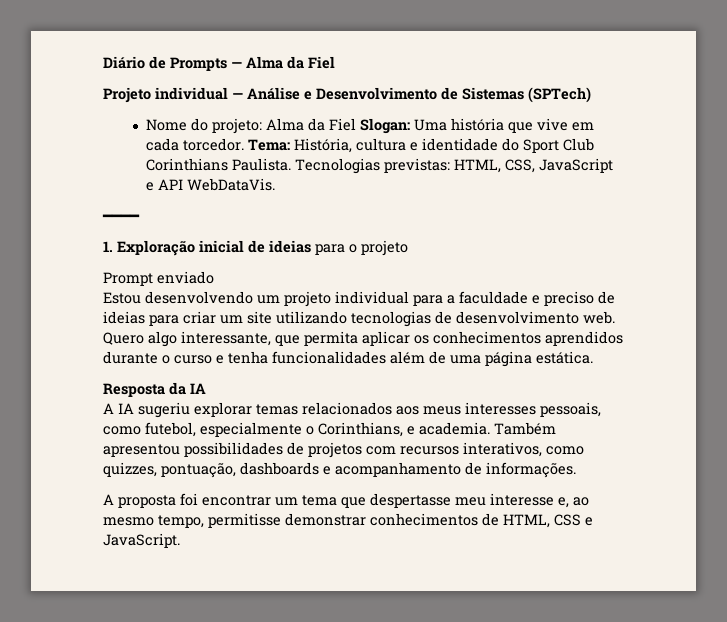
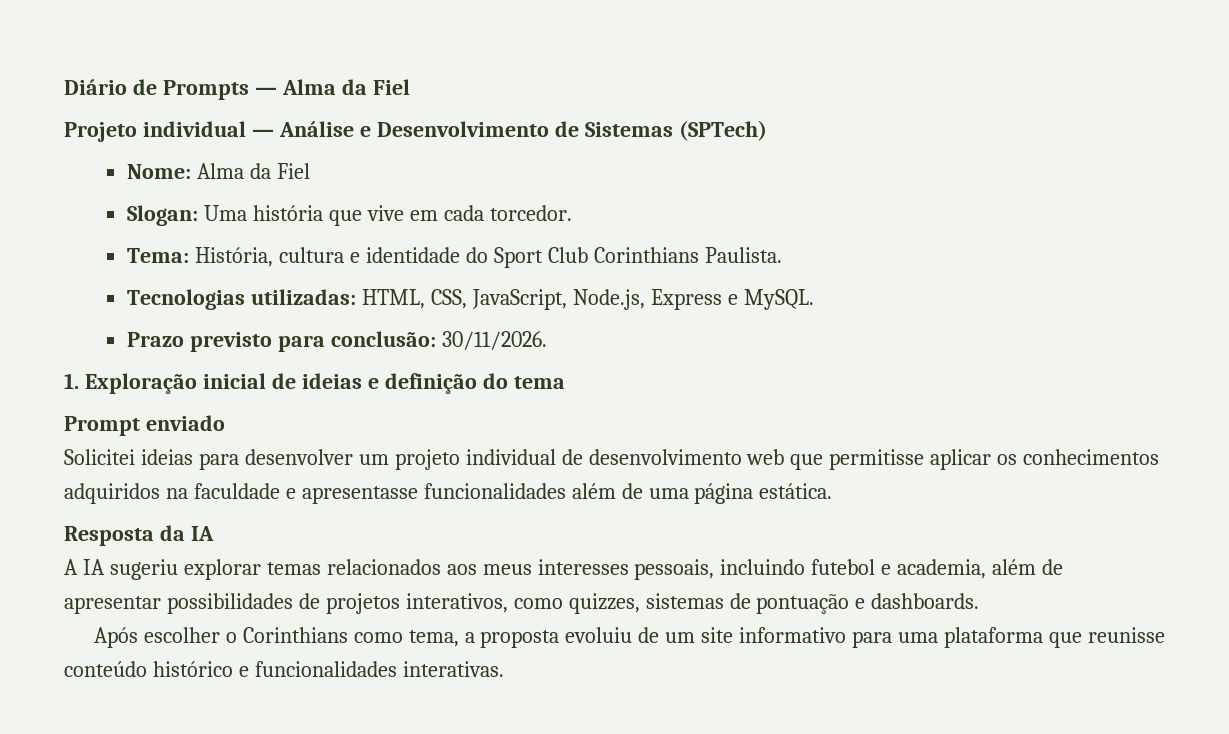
- Nome do projeto: Alma da Fiel Slogan: Uma história que vive em cada torcedor. Tema: História, cultura e identidade do Sport Club Corinthians Paulista. Tecnologias previstas: HTML, CSS, JavaScript e API WebDataVis.
- ━━━━
+ Nome: Alma da Fiel
+ Slogan: Uma história que vive em cada torcedor.
+ Tema: História, cultura e identidade do Sport Club Corinthians Paulista.
+ Tecnologias utilizadas: HTML, CSS, JavaScript, Node.js, Express e MySQL.
+ Prazo previsto para conclusão: 30/11/2026.
- 1. Exploração inicial de ideias para o projeto
+ 1. Exploração inicial de ideias e definição do tema
  Prompt enviado
- Estou desenvolvendo um projeto individual para a faculdade e preciso de ideias para criar um site utilizando tecnologias de desenvolvimento web. Quero algo interessante, que permita aplicar os conhecimentos aprendidos durante o curso e tenha funcionalidades além de uma página estática.
+ Solicitei ideias para desenvolver um projeto individual de desenvolvimento web que permitisse aplicar os conhecimentos adquiridos na faculdade e apresentasse funcionalidades além de uma página estática.
- A IA sugeriu explorar temas relacionados aos meus interesses pessoais, como futebol, especialmente o Corinthians, e academia. Também apresentou possibilidades de projetos com recursos interativos, como quizzes, pontuação, dashboards e acompanhamento de informações.
- A proposta foi encontrar um tema que despertasse meu interesse e, ao mesmo tempo, permitisse demonstrar conhecimentos de HTML, CSS e JavaScript.
+ A IA sugeriu explorar temas relacionados aos meus interesses pessoais, incluindo futebol e academia, além de apresentar possibilidades de projetos interativos, como quizzes, sistemas de pontuação e dashboards.
+ Após escolher o Corinthians como tema, a proposta evoluiu de um site informativo para uma plataforma que reunisse conteúdo histórico e funcionalidades interativas.

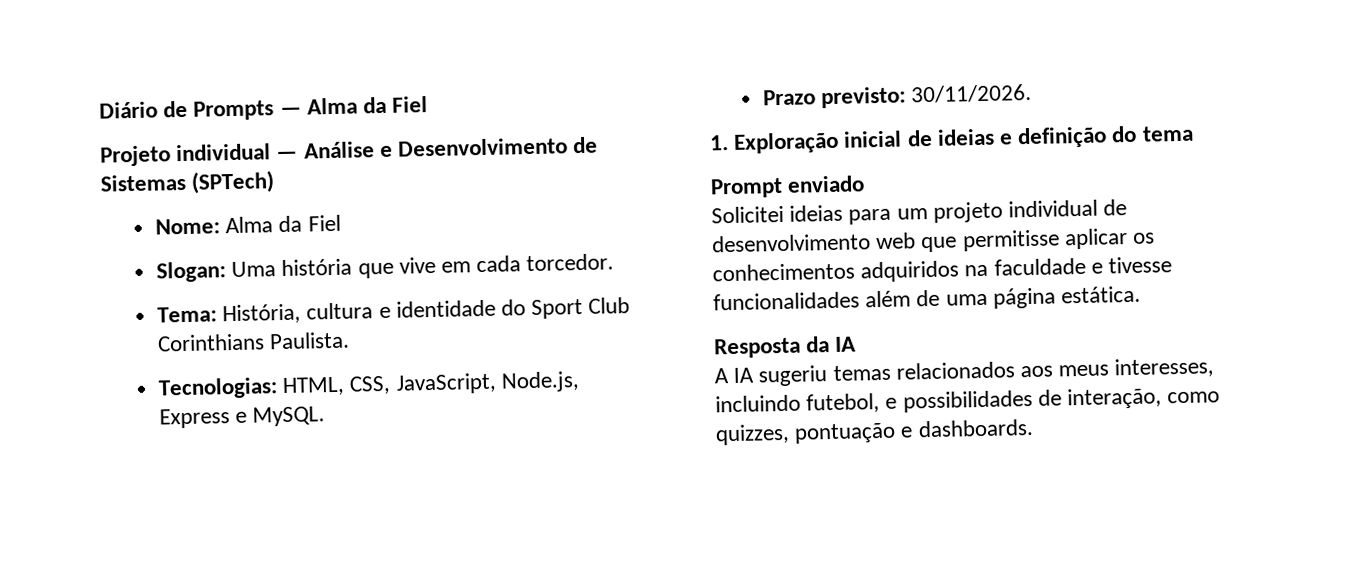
- Tecnologias utilizadas: HTML, CSS, JavaScript, Node.js, Express e MySQL.
+ Tecnologias: HTML, CSS, JavaScript, Node.js, Express e MySQL.
- Prazo previsto para conclusão: 30/11/2026.
+ Prazo previsto: 30/11/2026.
- Solicitei ideias para desenvolver um projeto individual de desenvolvimento web que permitisse aplicar os conhecimentos adquiridos na faculdade e apresentasse funcionalidades além de uma página estática.
+ Solicitei ideias para um projeto individual de desenvolvimento web que permitisse aplicar os conhecimentos adquiridos na faculdade e tivesse funcionalidades além de uma página estática.
- A IA sugeriu explorar temas relacionados aos meus interesses pessoais, incluindo futebol e academia, além de apresentar possibilidades de projetos interativos, como quizzes, sistemas de pontuação e dashboards.
- Após escolher o Corinthians como tema, a proposta evoluiu de um site informativo para uma plataforma que reunisse conteúdo histórico e funcionalidades interativas.
+ A IA sugeriu temas relacionados aos meus interesses, incluindo futebol, e possibilidades de interação, como quizzes, pontuação e dashboards.

